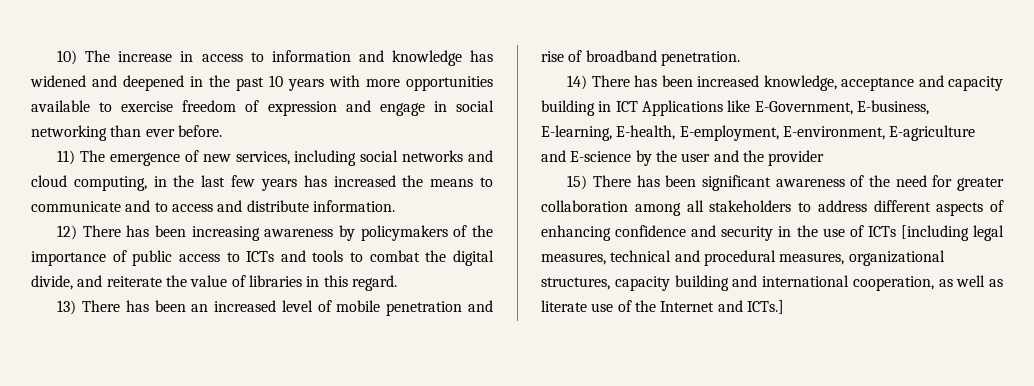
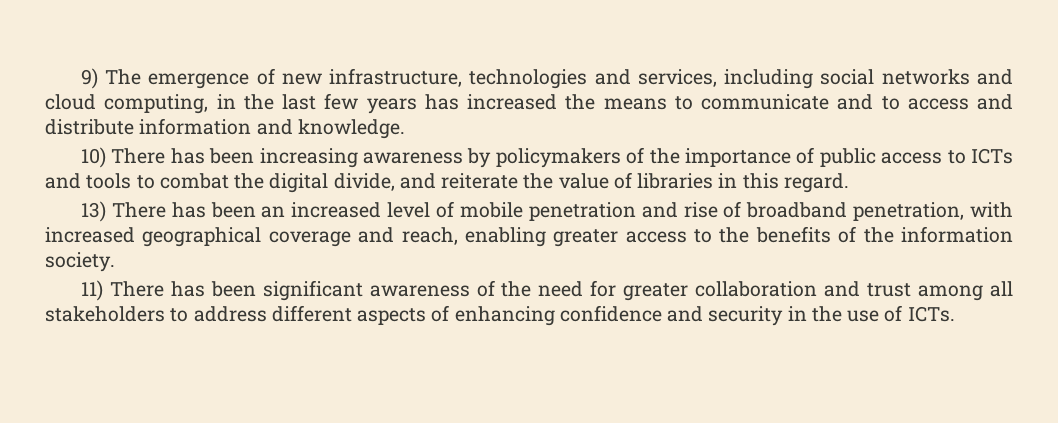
- 10) The increase in access to information and knowledge has widened and deepened in the past 10 years with more opportunities available to exercise freedom of expression and engage in social networking than ever before.
- 11) The emergence of new services, including social networks and cloud computing, in the last few years has increased the means to communicate and to access and distribute information.
- 12) There has been increasing awareness by policymakers of the importance of public access to ICTs and tools to combat the digital divide, and reiterate the value of libraries in this regard.
+ 9) The emergence of new infrastructure, technologies and services, including social networks and cloud computing, in the last few years has increased the means to communicate and to access and distribute information and knowledge.
+ 10) There has been increasing awareness by policymakers of the importance of public access to ICTs and tools to combat the digital divide, and reiterate the value of libraries in this regard.
- 13) There has been an increased level of mobile penetration and rise of broadband penetration.
- 14) There has been increased knowledge, acceptance and capacity building in ICT Applications like E-Government, E-business, E-learning, E-health, E-employment, E-environment, E-agriculture and E-science by the user and the provider
- 15) There has been significant awareness of the need for greater collaboration among all stakeholders to address different aspects of enhancing confidence and security in the use of ICTs [including legal measures, technical and procedural measures, organizational structures, capacity building and international cooperation, as well as literate use of the Internet and ICTs.]
+ 13) There has been an increased level of mobile penetration and rise of broadband penetration, with increased geographical coverage and reach, enabling greater access to the benefits of the information society.
+ 11) There has been significant awareness of the need for greater collaboration and trust among all stakeholders to address different aspects of enhancing confidence and security in the use of ICTs.

